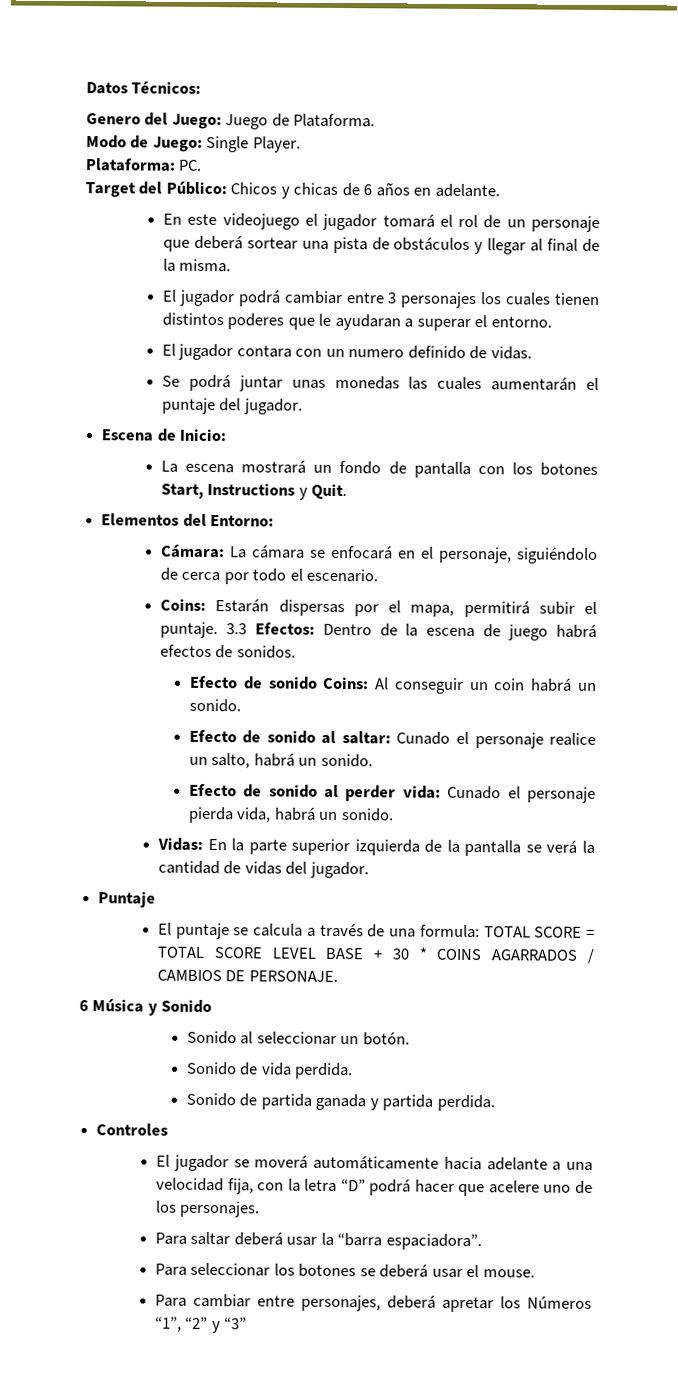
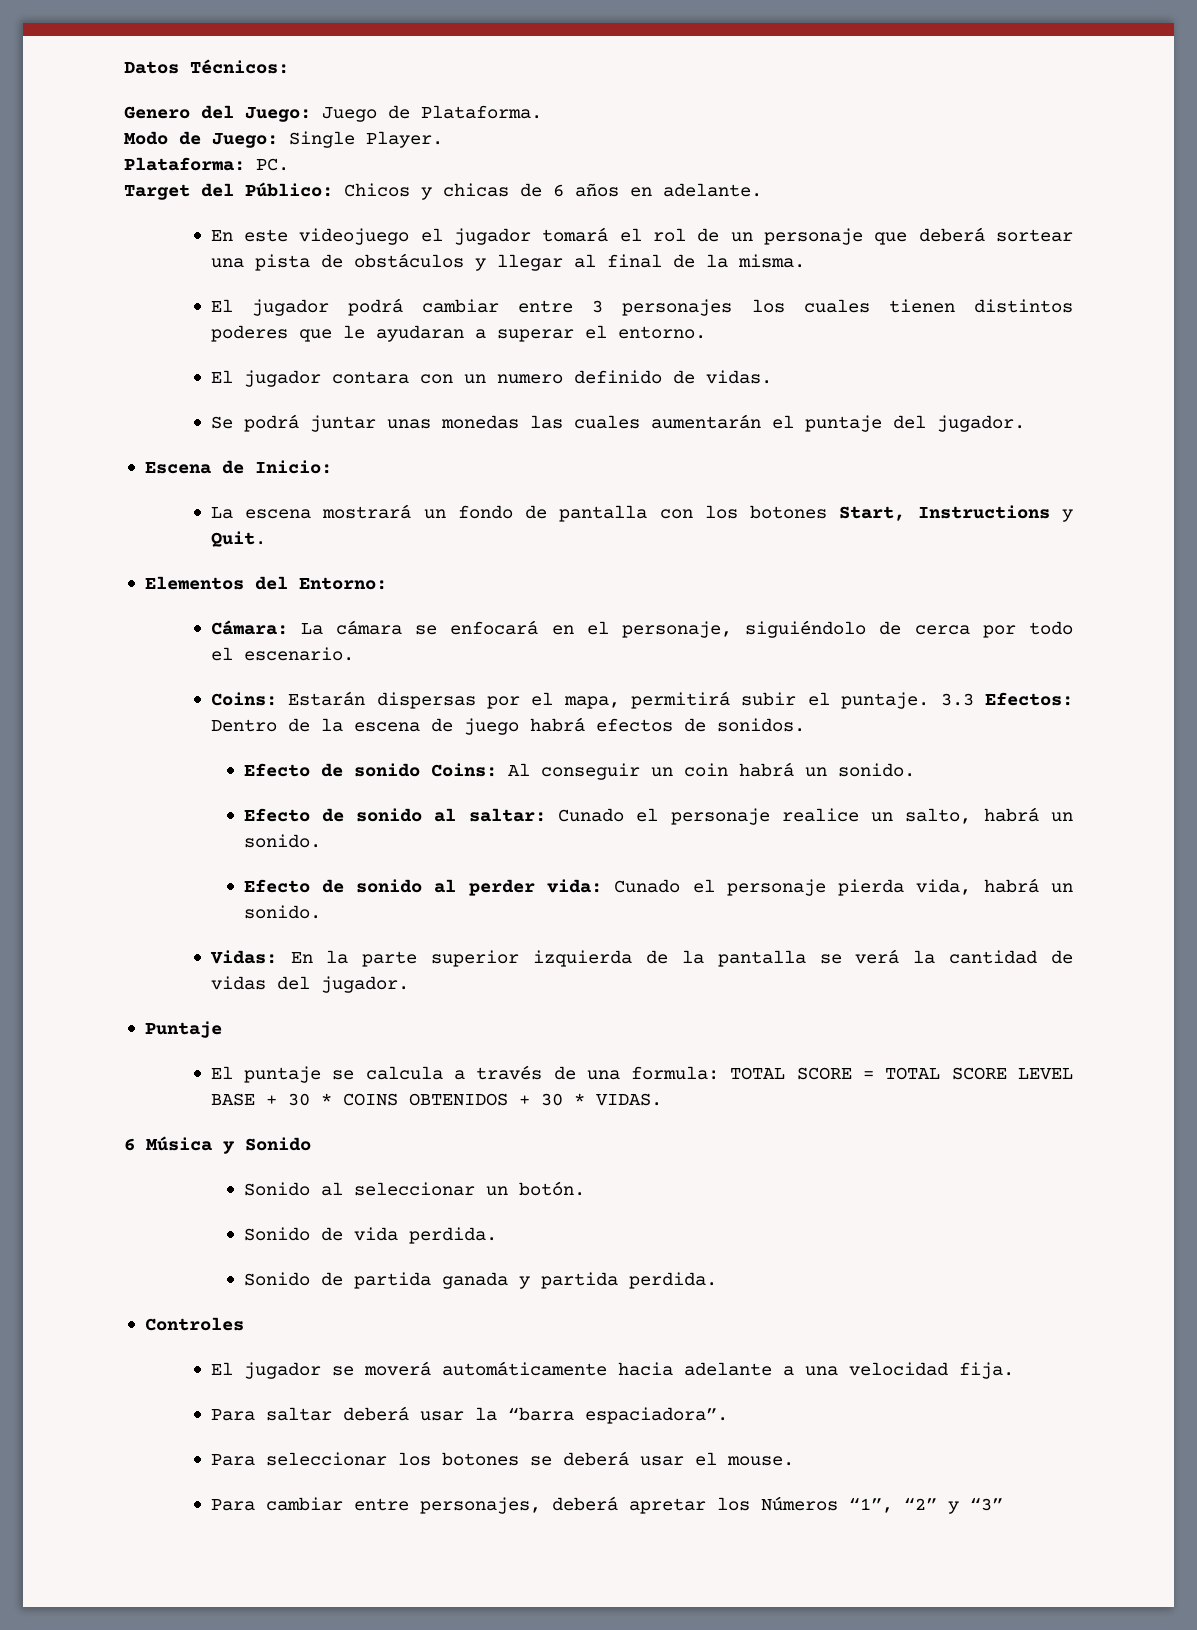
- El puntaje se calcula a través de una formula: TOTAL SCORE = TOTAL SCORE LEVEL BASE + 30 * COINS AGARRADOS / CAMBIOS DE PERSONAJE.
+ El puntaje se calcula a través de una formula: TOTAL SCORE = TOTAL SCORE LEVEL BASE + 30 * COINS OBTENIDOS + 30 * VIDAS.
- El jugador se moverá automáticamente hacia adelante a una velocidad fija, con la letra “D” podrá hacer que acelere uno de los personajes.
+ El jugador se moverá automáticamente hacia adelante a una velocidad fija.

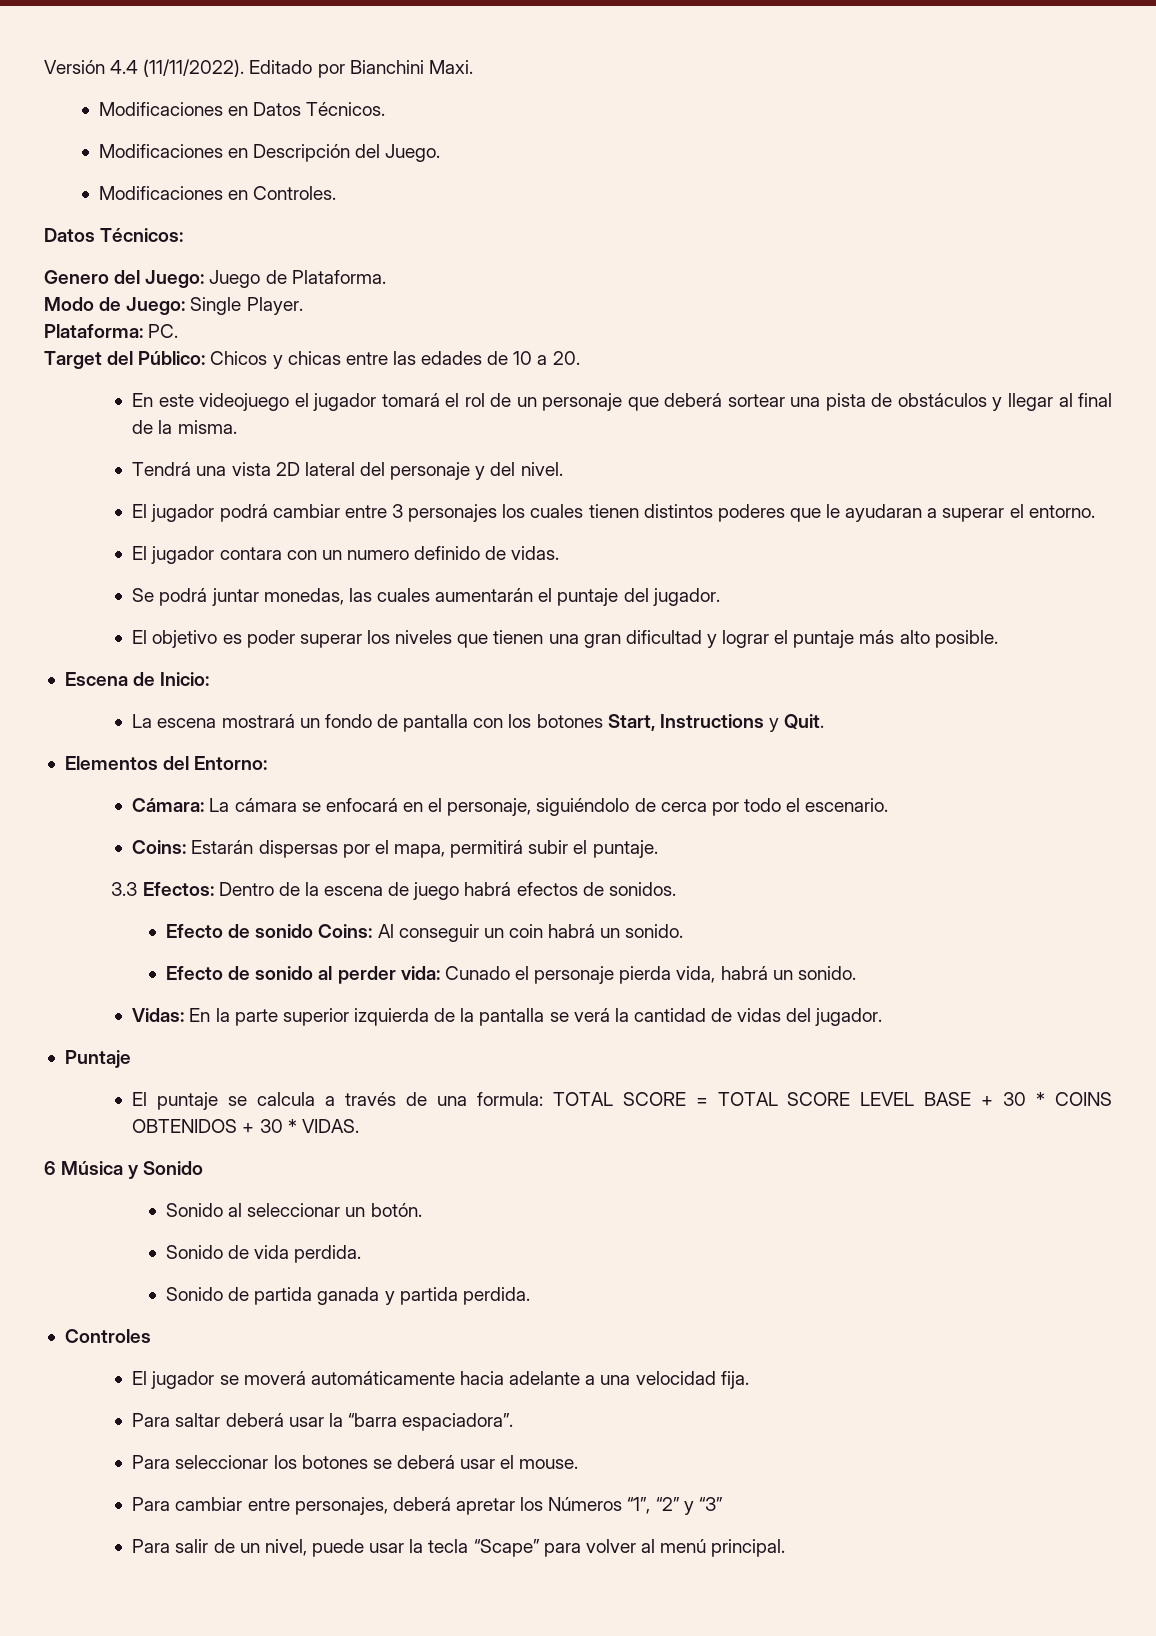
+ Versión 4.4 (11/11/2022). Editado por Bianchini Maxi.
+ Modificaciones en Datos Técnicos.
+ Modificaciones en Descripción del Juego.
+ Modificaciones en Controles.
- Target del Público: Chicos y chicas de 6 años en adelante.
+ Target del Público: Chicos y chicas entre las edades de 10 a 20.
+ Tendrá una vista 2D lateral del personaje y del nivel.
- Se podrá juntar unas monedas las cuales aumentarán el puntaje del jugador.
+ Se podrá juntar monedas, las cuales aumentarán el puntaje del jugador.
+ El objetivo es poder superar los niveles que tienen una gran dificultad y lograr el puntaje más alto posible.
- Coins: Estarán dispersas por el mapa, permitirá subir el puntaje. 3.3 Efectos: Dentro de la escena de juego habrá efectos de sonidos.
+ Coins: Estarán dispersas por el mapa, permitirá subir el puntaje.
+ 3.3 Efectos: Dentro de la escena de juego habrá efectos de sonidos.
- Efecto de sonido al saltar: Cunado el personaje realice un salto, habrá un sonido.
+ Para salir de un nivel, puede usar la tecla “Scape” para volver al menú principal.

